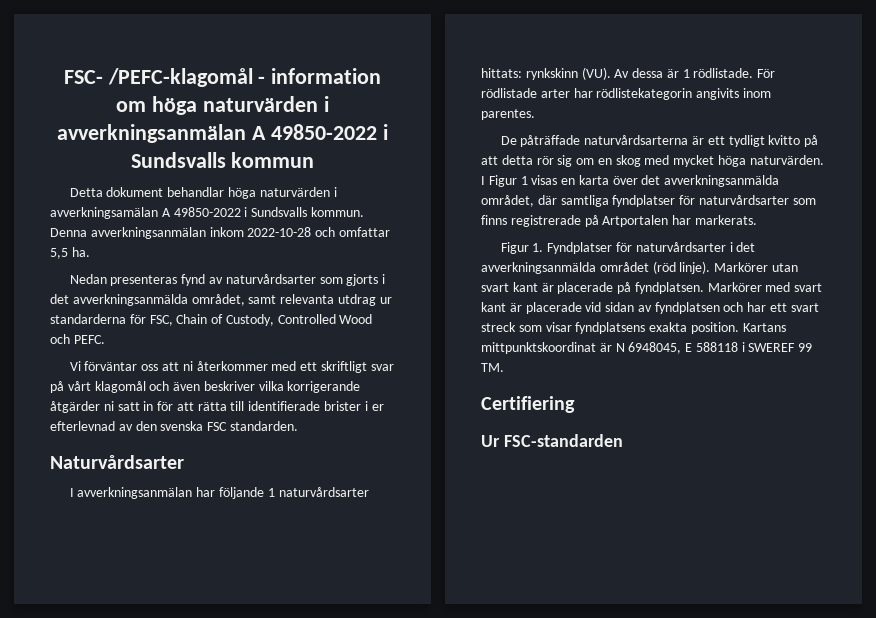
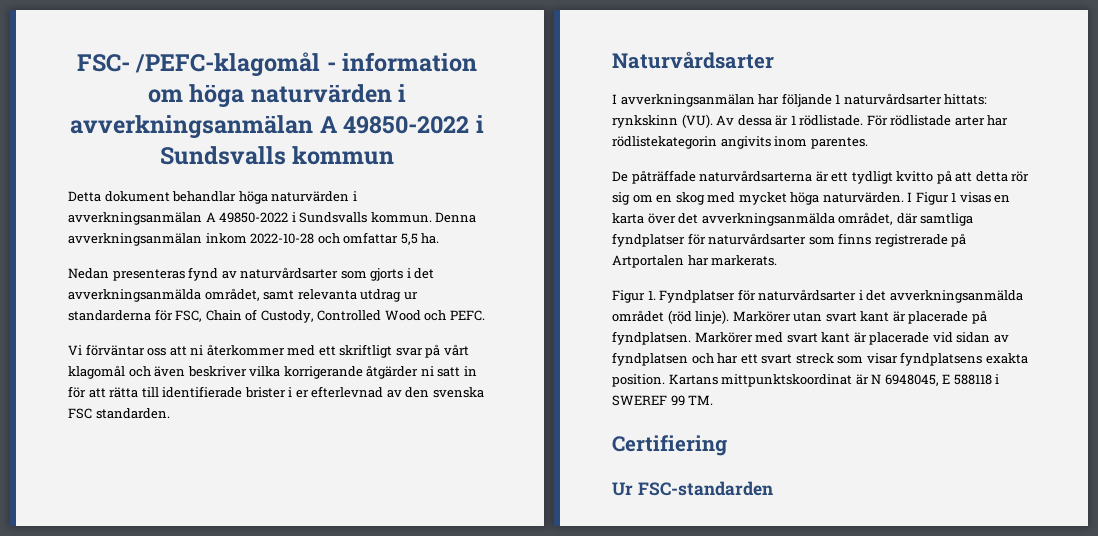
- Detta dokument behandlar höga naturvärden i avverkningsamälan A 49850-2022 i Sundsvalls kommun.
+ Detta dokument behandlar höga naturvärden i avverkningsanmälan A 49850-2022 i Sundsvalls kommun.

